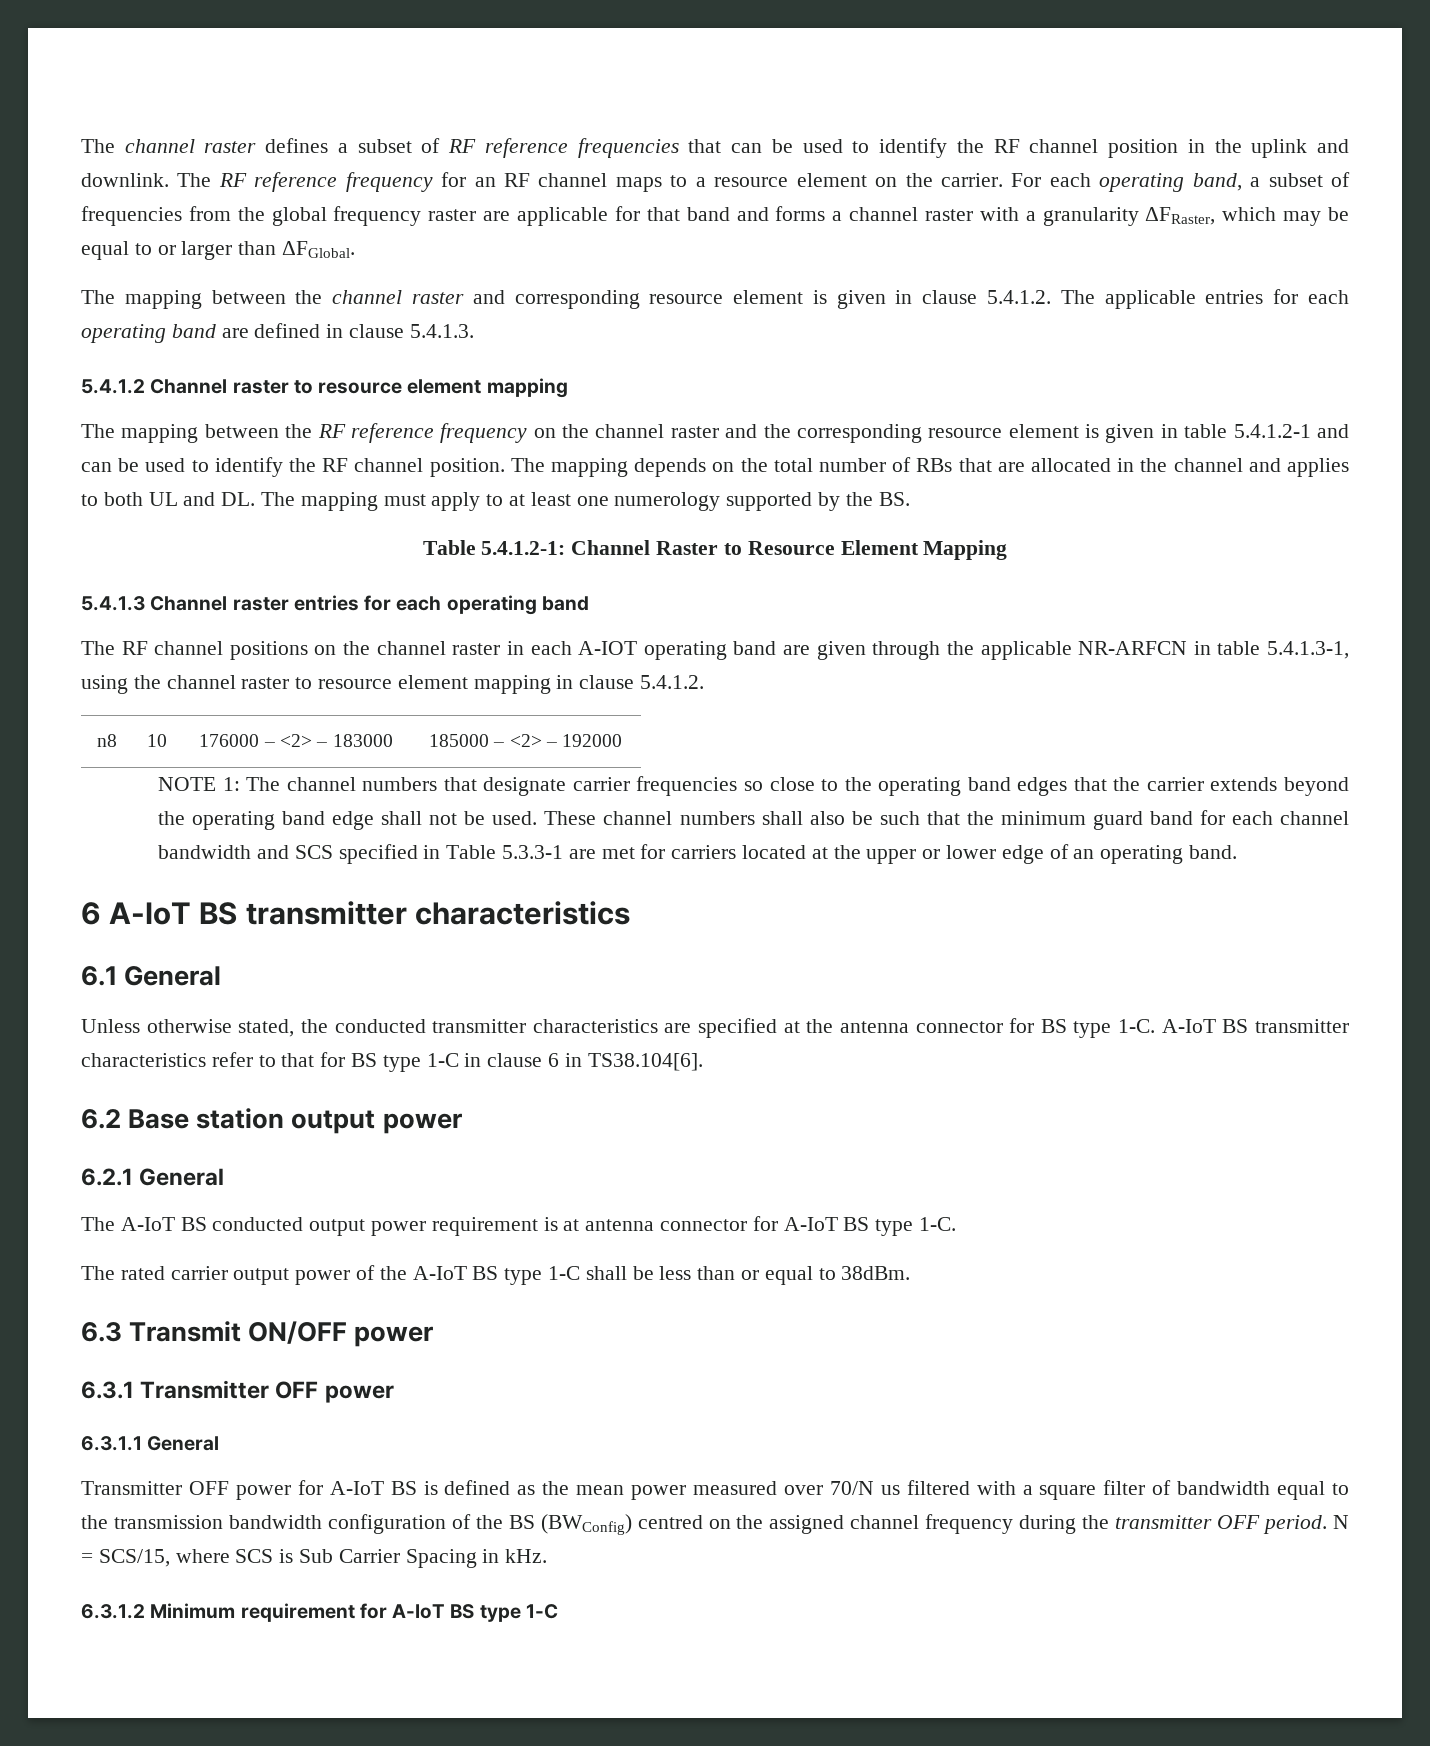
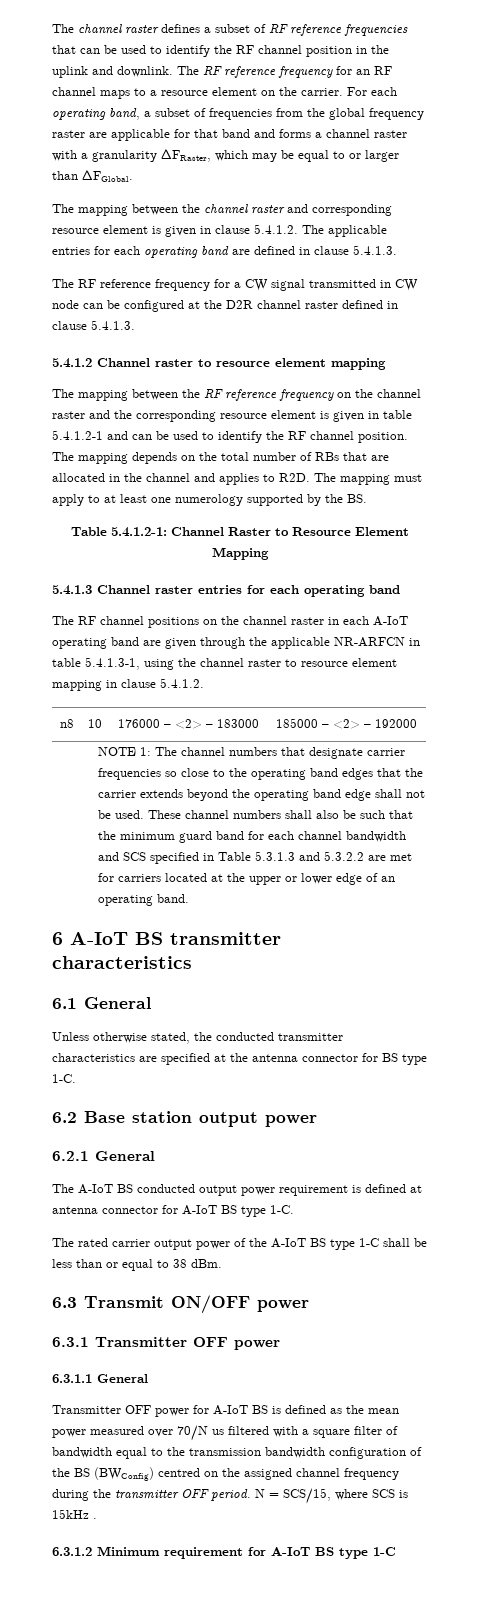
+ The RF reference frequency for a CW signal transmitted in CW node can be configured at the D2R channel raster defined in clause 5.4.1.3.
- The mapping depends on the total number of RBs that are allocated in the channel and applies to both UL and DL. The mapping must apply to at least one numerology supported by the BS.
+ The mapping depends on the total number of RBs that are allocated in the channel and applies to R2D. The mapping must apply to at least one numerology supported by the BS.
- The RF channel positions on the channel raster in each A-IOT operating band are given through the applicable NR-ARFCN in table 5.4.1.3-1, using the channel raster to resource element mapping in clause 5.4.1.2.
+ The RF channel positions on the channel raster in each A-IoT operating band are given through the applicable NR-ARFCN in table 5.4.1.3-1, using the channel raster to resource element mapping in clause 5.4.1.2.
- These channel numbers shall also be such that the minimum guard band for each channel bandwidth and SCS specified in Table 5.3.3-1 are met for carriers located at the upper or lower edge of an operating band.
+ These channel numbers shall also be such that the minimum guard band for each channel bandwidth and SCS specified in Table 5.3.1.3 and 5.3.2.2 are met for carriers located at the upper or lower edge of an operating band.
- A-IoT BS transmitter characteristics refer to that for BS type 1-C in clause 6 in TS38.104[6].
- The A-IoT BS conducted output power requirement is at antenna connector for A-IoT BS type 1-C.
+ The A-IoT BS conducted output power requirement is defined at antenna connector for A-IoT BS type 1-C.
- The rated carrier output power of the A-IoT BS type 1-C shall be less than or equal to 38dBm.
+ The rated carrier output power of the A-IoT BS type 1-C shall be less than or equal to 38 dBm.
- N = SCS/15, where SCS is Sub Carrier Spacing in kHz.
+ N = SCS/15, where SCS is 15kHz .

